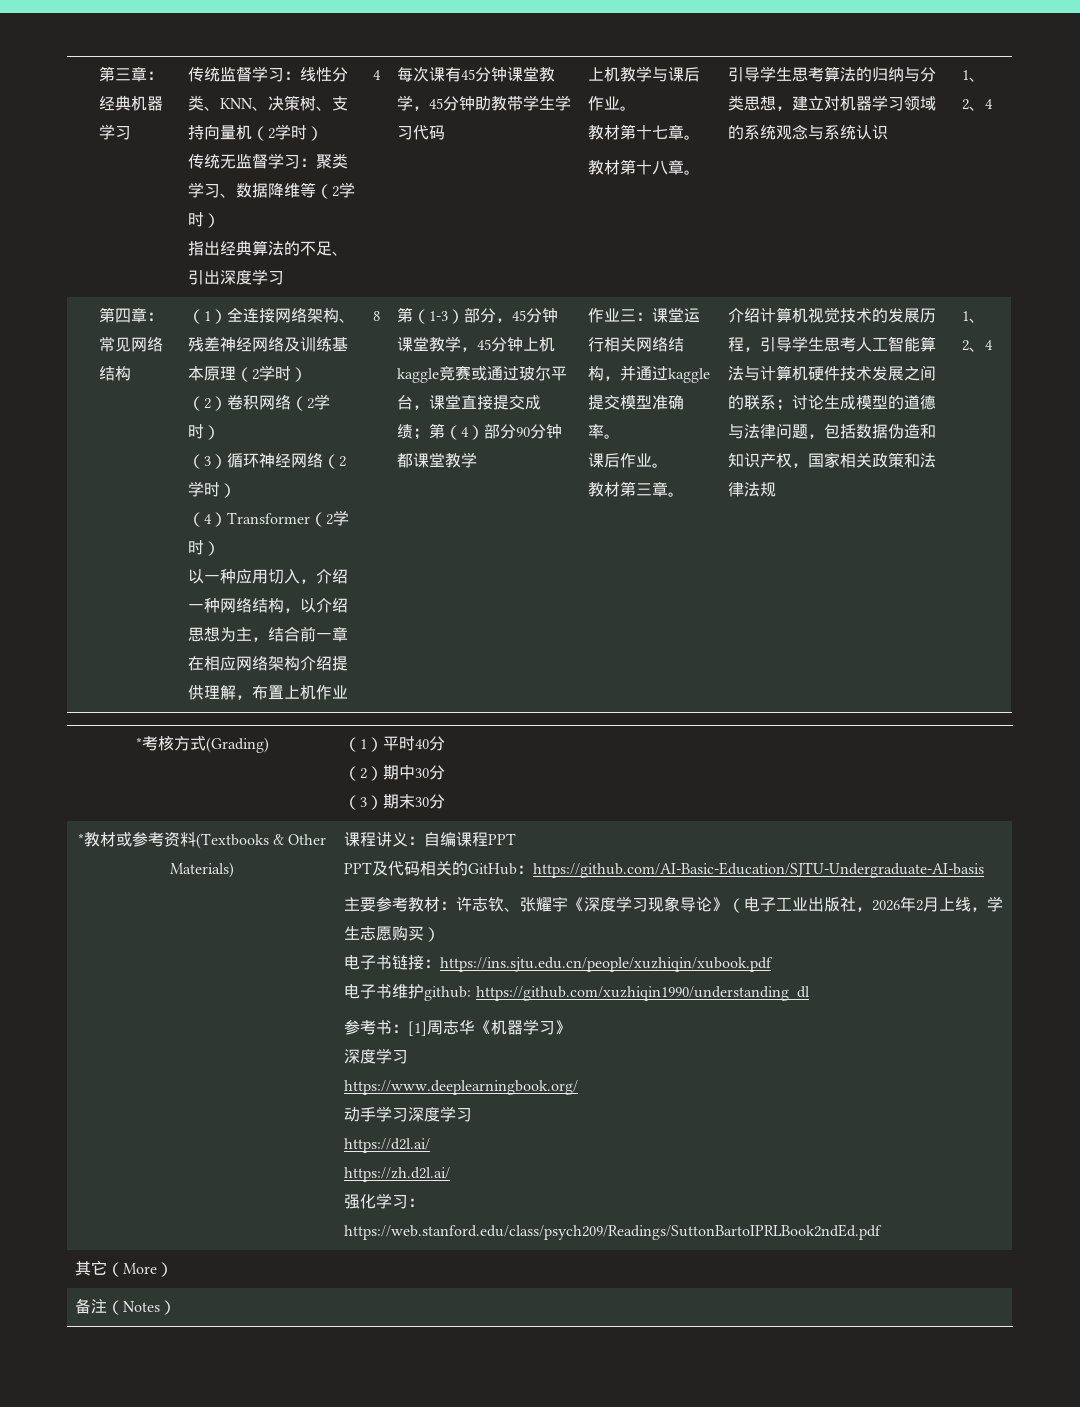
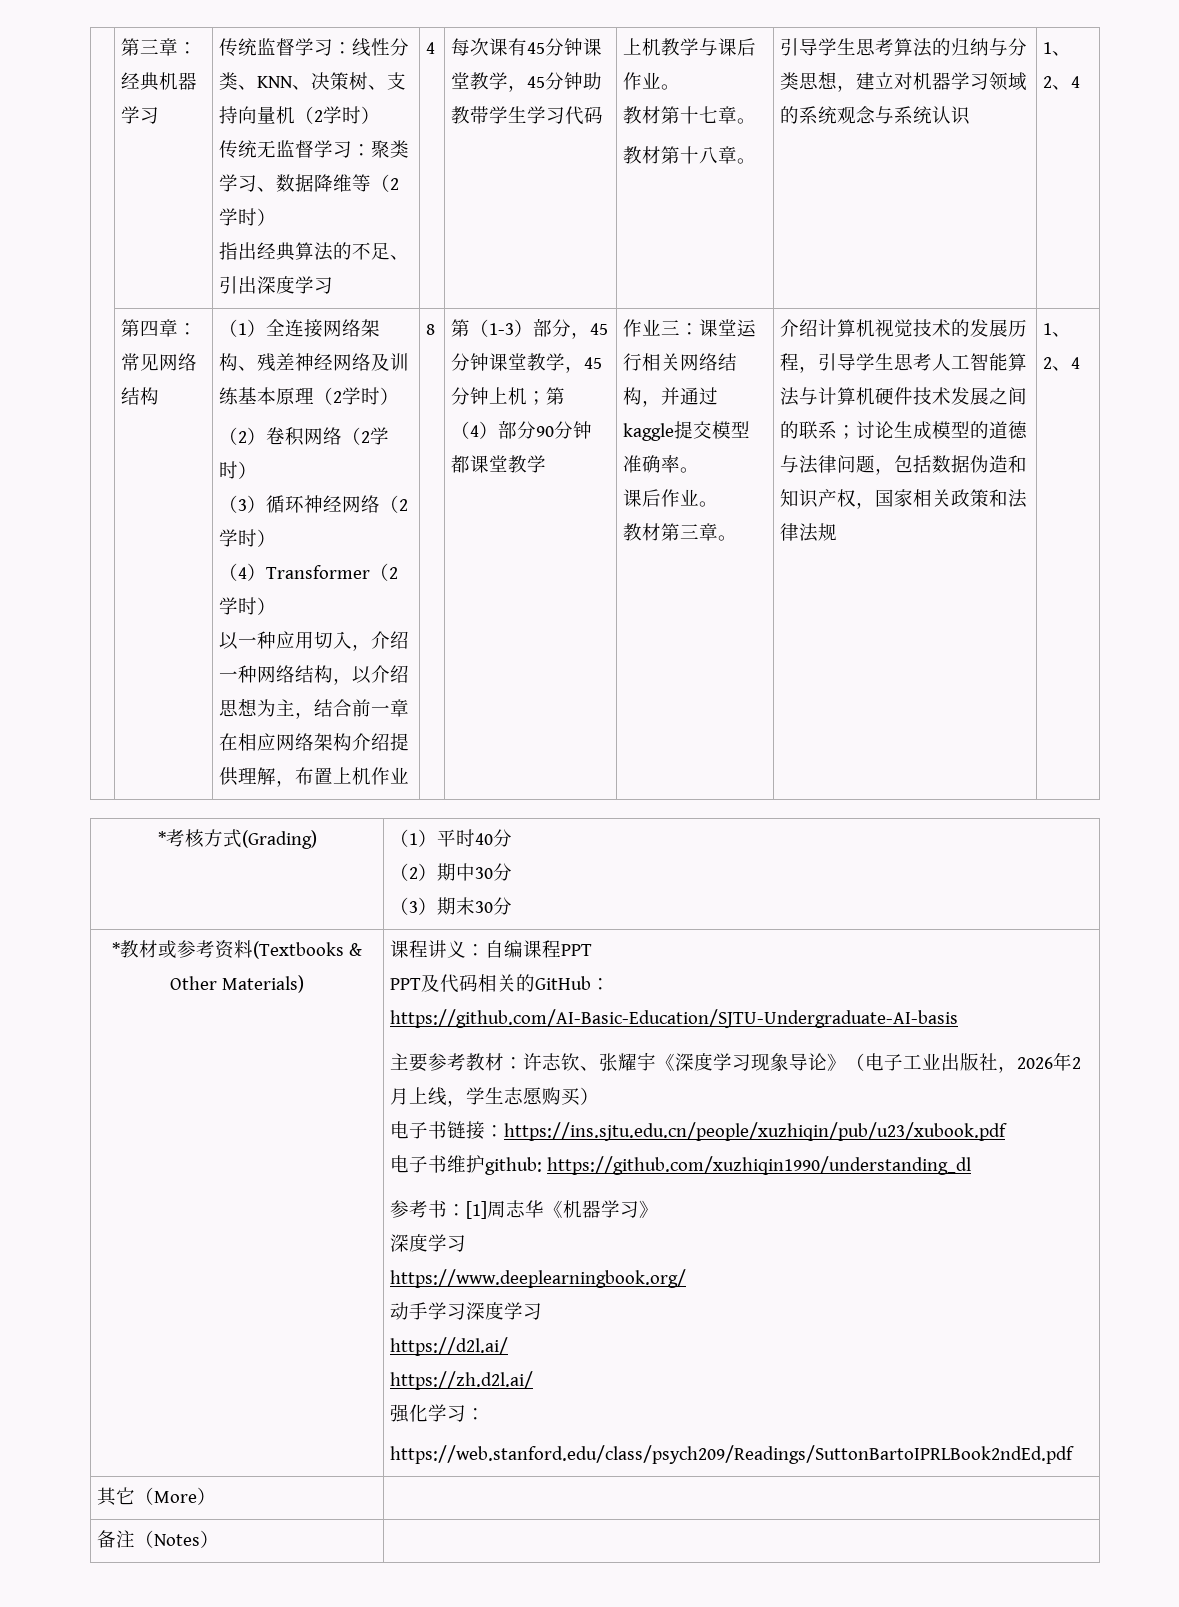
- 第（1-3）部分，45分钟课堂教学，45分钟上机kaggle竞赛或通过玻尔平台，课堂直接提交成绩；第（4）部分90分钟都课堂教学
+ 第（1-3）部分，45分钟课堂教学，45分钟上机；第（4）部分90分钟都课堂教学
- 电子书链接：https://ins.sjtu.edu.cn/people/xuzhiqin/xubook.pdf
+ 电子书链接：https://ins.sjtu.edu.cn/people/xuzhiqin/pub/u23/xubook.pdf

